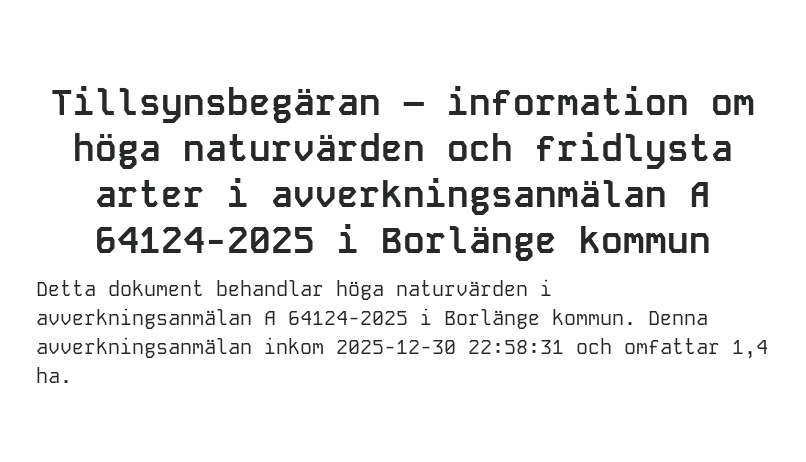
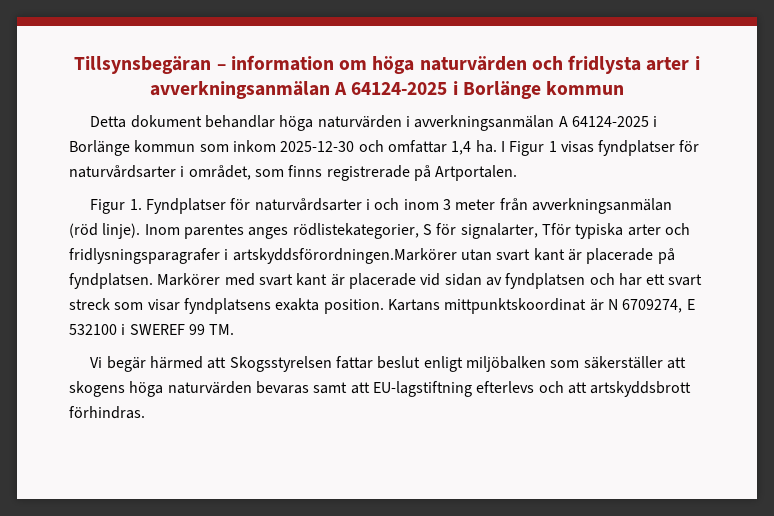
- Detta dokument behandlar höga naturvärden i avverkningsanmälan A 64124-2025 i Borlänge kommun. Denna avverkningsanmälan inkom 2025-12-30 22:58:31 och omfattar 1,4 ha.
+ Detta dokument behandlar höga naturvärden i avverkningsanmälan A 64124-2025 i Borlänge kommun som inkom 2025-12-30 och omfattar 1,4 ha.
+ I Figur 1 visas fyndplatser för naturvårdsarter i området, som finns registrerade på Artportalen.
+ Figur 1. Fyndplatser för naturvårdsarter i och inom 3 meter från avverkningsanmälan (röd linje). Inom parentes anges rödlistekategorier, S för signalarter, Tför typiska arter och fridlysningsparagrafer i artskyddsförordningen.Markörer utan svart kant är placerade på fyndplatsen. Markörer med svart kant är placerade vid sidan av fyndplatsen och har ett svart streck som visar fyndplatsens exakta position. Kartans mittpunktskoordinat är N 6709274, E 532100 i SWEREF 99 TM.
+ Vi begär härmed att Skogsstyrelsen fattar beslut enligt miljöbalken som säkerställer att skogens höga naturvärden bevaras samt att EU-lagstiftning efterlevs och att artskyddsbrott förhindras.

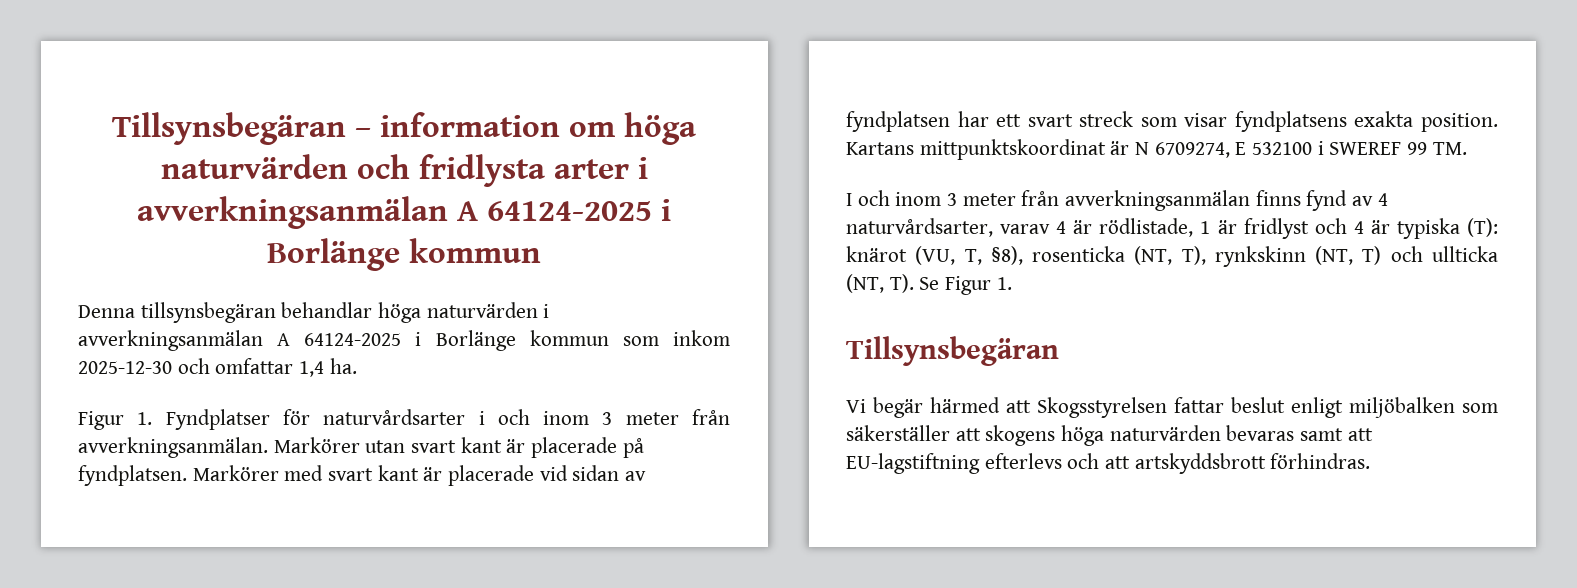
- Detta dokument behandlar höga naturvärden i avverkningsanmälan A 64124-2025 i Borlänge kommun som inkom 2025-12-30 och omfattar 1,4 ha. I Figur 1 visas fyndplatser för naturvårdsarter i området, som finns registrerade på Artportalen.
+ Denna tillsynsbegäran behandlar höga naturvärden i avverkningsanmälan A 64124-2025 i Borlänge kommun som inkom 2025-12-30 och omfattar 1,4 ha.
- Figur 1. Fyndplatser för naturvårdsarter i och inom 3 meter från avverkningsanmälan (röd linje). Inom parentes anges rödlistekategorier, S för signalarter, Tför typiska arter och fridlysningsparagrafer i artskyddsförordningen.Markörer utan svart kant är placerade på fyndplatsen.
+ Figur 1. Fyndplatser för naturvårdsarter i och inom 3 meter från avverkningsanmälan. Markörer utan svart kant är placerade på fyndplatsen.
- Markörer med svart kant är placerade vid sidan av fyndplatsen och har ett svart streck som visar fyndplatsens exakta position.
+ Markörer med svart kant är placerade vid sidan av fyndplatsen har ett svart streck som visar fyndplatsens exakta position.
+ I och inom 3 meter från avverkningsanmälan finns fynd av 4 naturvårdsarter, varav 4 är rödlistade, 1 är fridlyst och 4 är typiska (T): knärot (VU, T, §8), rosenticka (NT, T), rynkskinn (NT, T) och ullticka (NT, T). Se Figur 1.
+ Tillsynsbegäran

